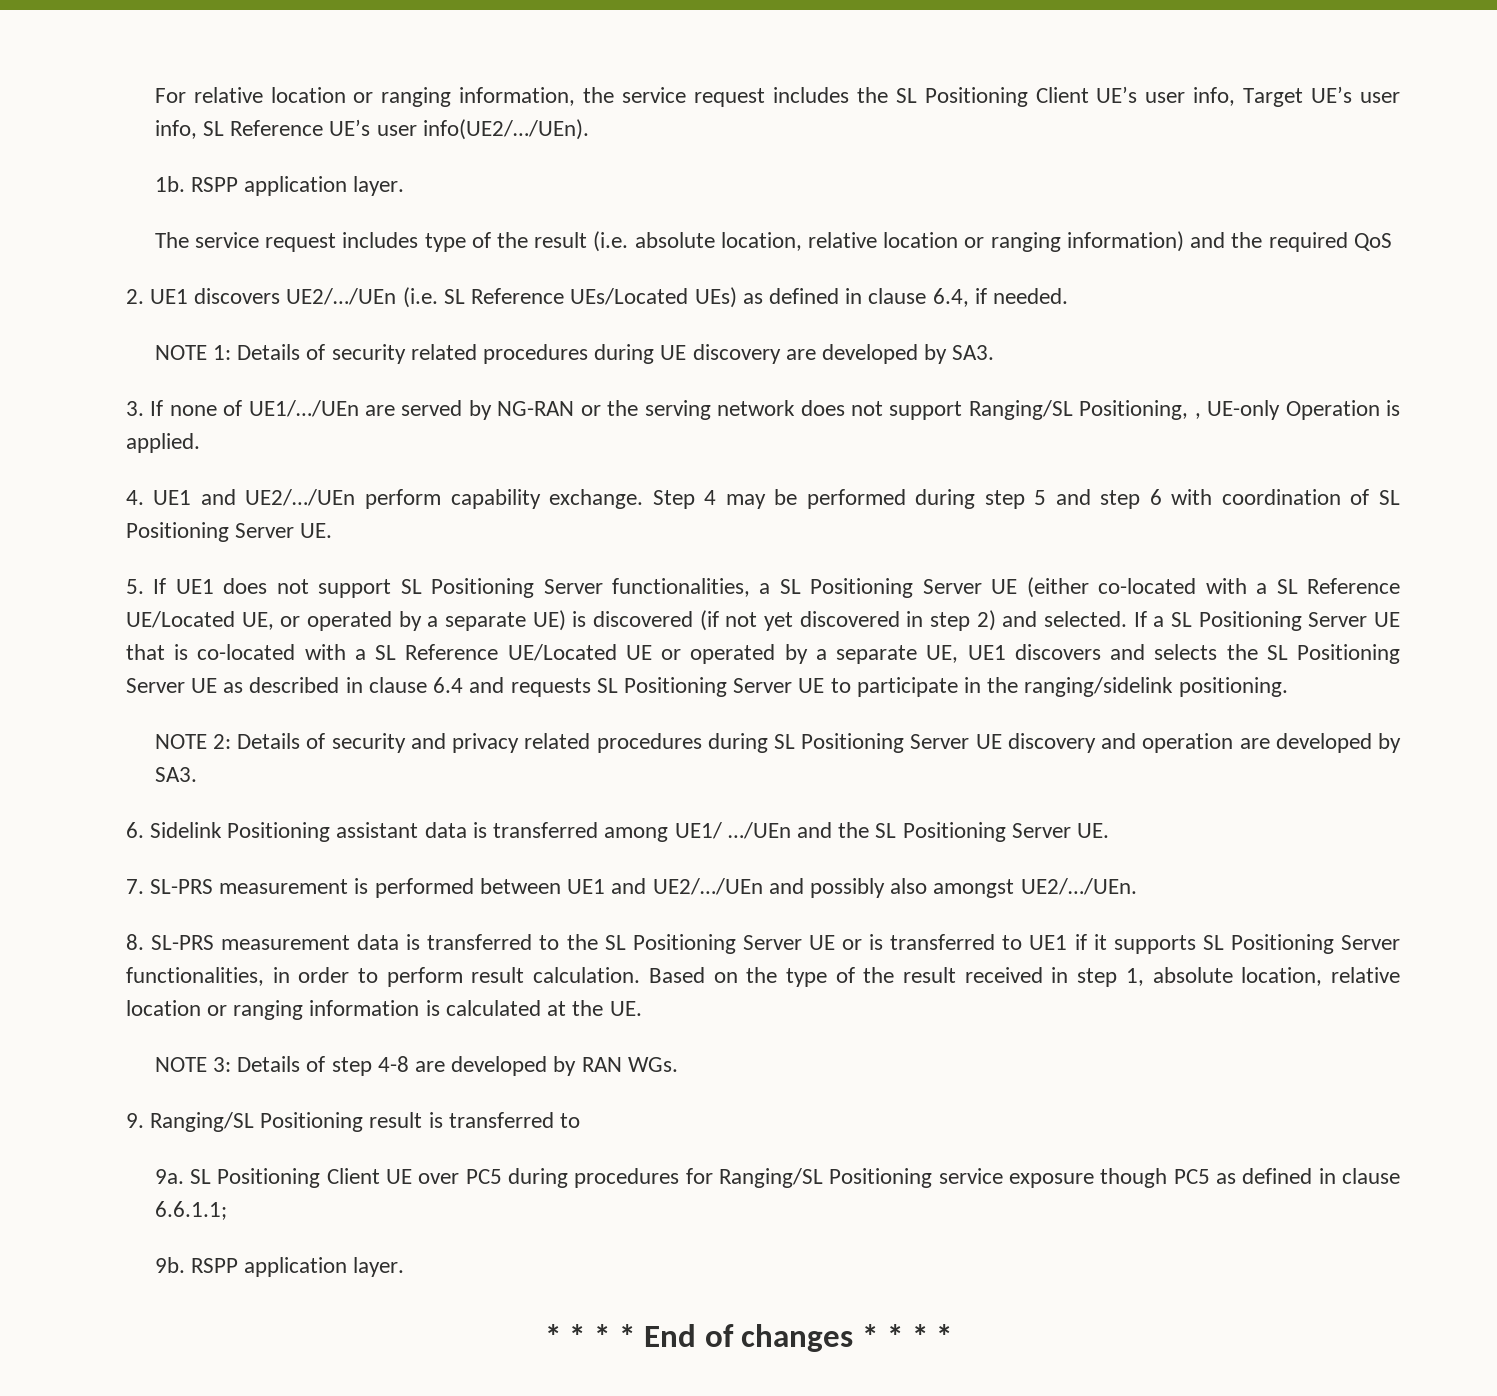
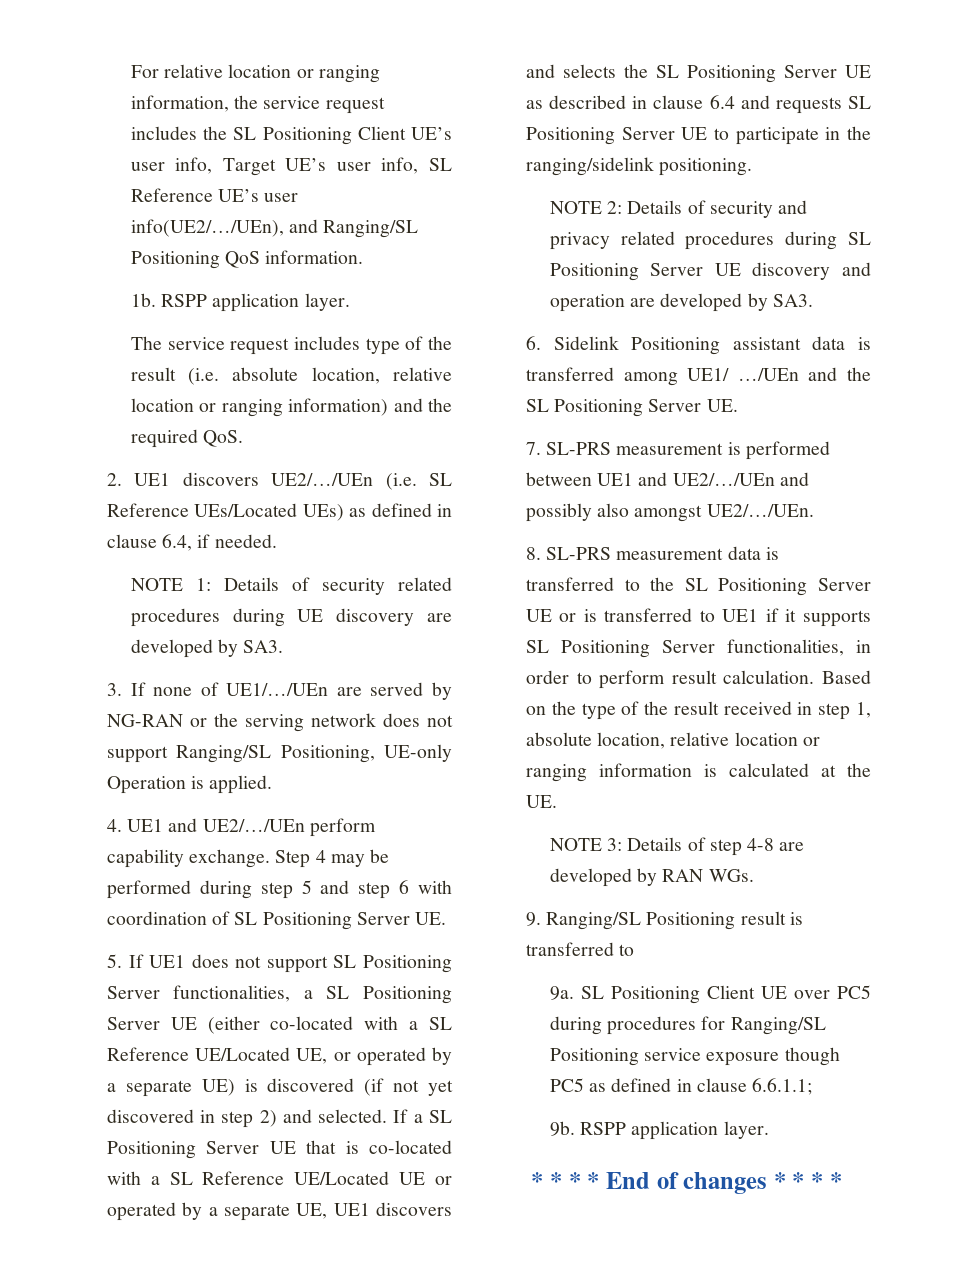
- For relative location or ranging information, the service request includes the SL Positioning Client UE’s user info, Target UE’s user info, SL Reference UE’s user info(UE2/…/UEn).
+ For relative location or ranging information, the service request includes the SL Positioning Client UE’s user info, Target UE’s user info, SL Reference UE’s user info(UE2/…/UEn), and Ranging/SL Positioning QoS information.
- The service request includes type of the result (i.e. absolute location, relative location or ranging information) and the required QoS
+ The service request includes type of the result (i.e. absolute location, relative location or ranging information) and the required QoS.
- 3. If none of UE1/…/UEn are served by NG-RAN or the serving network does not support Ranging/SL Positioning, , UE-only Operation is applied.
+ 3. If none of UE1/…/UEn are served by NG-RAN or the serving network does not support Ranging/SL Positioning, UE-only Operation is applied.

